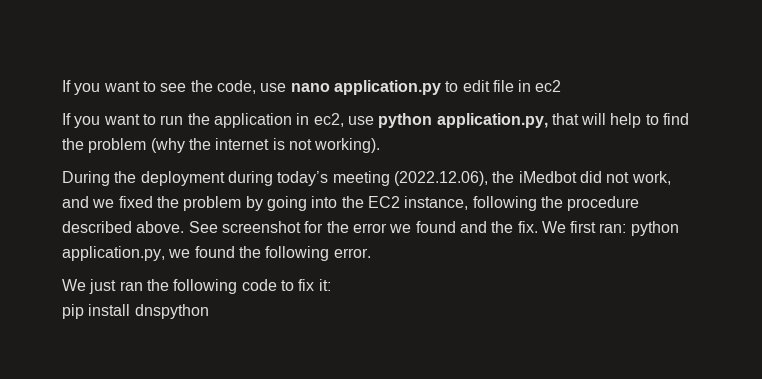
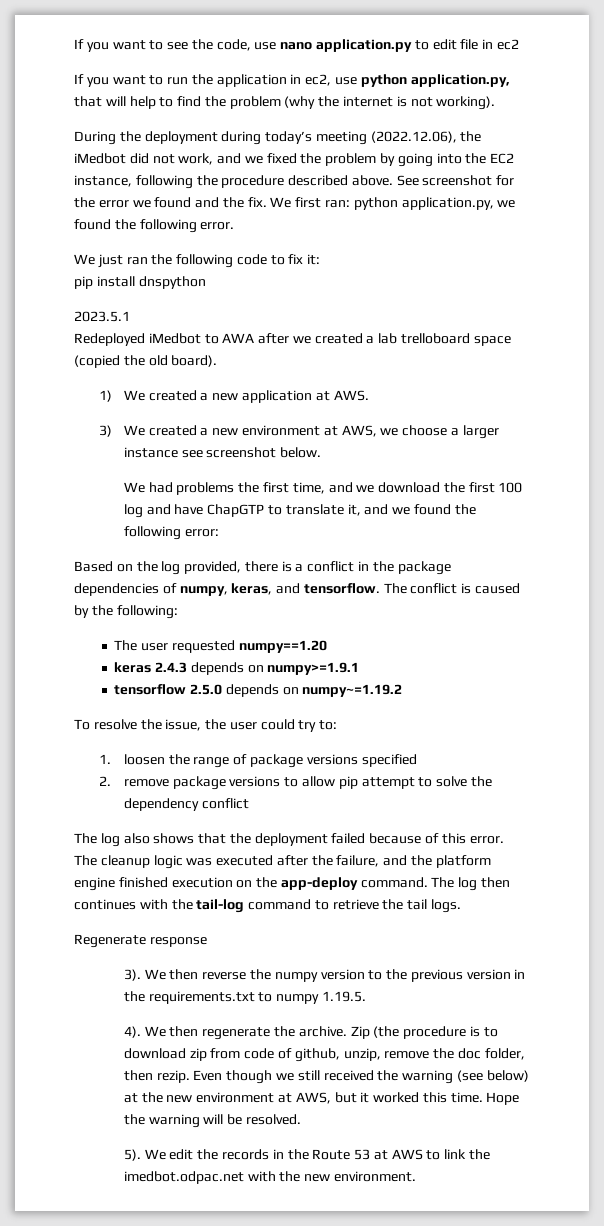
+ 2023.5.1
+ Redeployed iMedbot to AWA after we created a lab trelloboard space (copied the old board).
+ 1) We created a new application at AWS.
+ 3) We created a new environment at AWS, we choose a larger instance see screenshot below.
+ We had problems the first time, and we download the first 100 log and have ChapGTP to translate it, and we found the following error:
+ Based on the log provided, there is a conflict in the package dependencies of numpy, keras, and tensorflow. The conflict is caused by the following:
+ The user requested numpy==1.20
+ keras 2.4.3 depends on numpy>=1.9.1
+ tensorflow 2.5.0 depends on numpy~=1.19.2
+ To resolve the issue, the user could try to:
+ 1. loosen the range of package versions specified
+ 2. remove package versions to allow pip attempt to solve the dependency conflict
+ The log also shows that the deployment failed because of this error. The cleanup logic was executed after the failure, and the platform engine finished execution on the app-deploy command. The log then continues with the tail-log command to retrieve the tail logs.
+ Regenerate response
+ 3). We then reverse the numpy version to the previous version in the requirements.txt to numpy 1.19.5.
+ 4). We then regenerate the archive. Zip (the procedure is to download zip from code of github, unzip, remove the doc folder, then rezip. Even though we still received the warning (see below) at the new environment at AWS, but it worked this time. Hope the warning will be resolved.
+ 5). We edit the records in the Route 53 at AWS to link the imedbot.odpac.net with the new environment.

